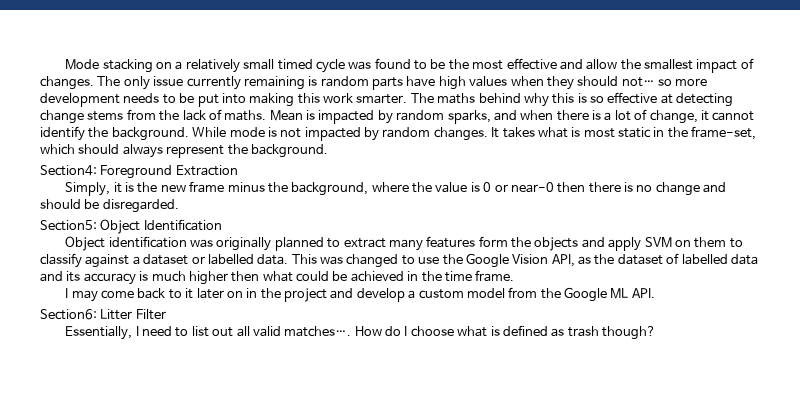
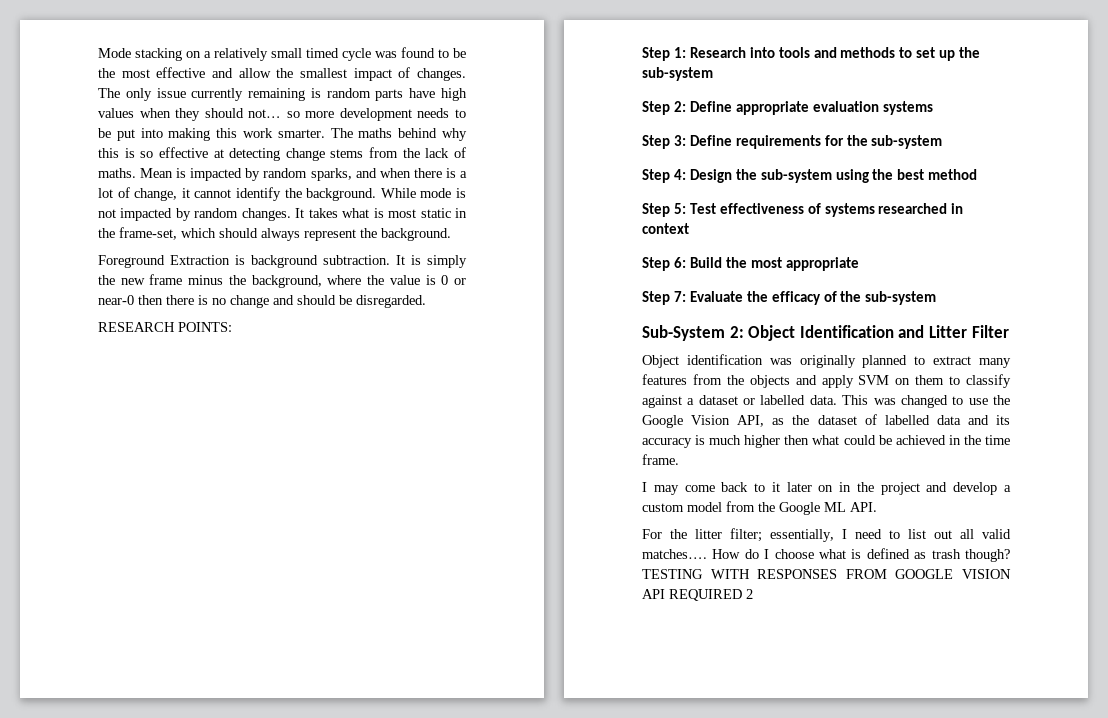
- Section4: Foreground Extraction
- Simply, it is the new frame minus the background, where the value is 0 or near-0 then there is no change and should be disregarded.
+ Foreground Extraction is background subtraction. It is simply the new frame minus the background, where the value is 0 or near-0 then there is no change and should be disregarded.
- Section5: Object Identification
+ RESEARCH POINTS:
+ Step 1: Research into tools and methods to set up the sub-system
+ Step 2: Define appropriate evaluation systems
+ Step 3: Define requirements for the sub-system
+ Step 4: Design the sub-system using the best method
+ Step 5: Test effectiveness of systems researched in context
+ Step 6: Build the most appropriate
+ Step 7: Evaluate the efficacy of the sub-system
+ Sub-System 2: Object Identification and Litter Filter
- Object identification was originally planned to extract many features form the objects and apply SVM on them to classify against a dataset or labelled data.
+ Object identification was originally planned to extract many features from the objects and apply SVM on them to classify against a dataset or labelled data.
- Section6: Litter Filter
- Essentially, I need to list out all valid matches….
+ For the litter filter; essentially, I need to list out all valid matches….
+ TESTING WITH RESPONSES FROM GOOGLE VISION API REQUIRED 2

